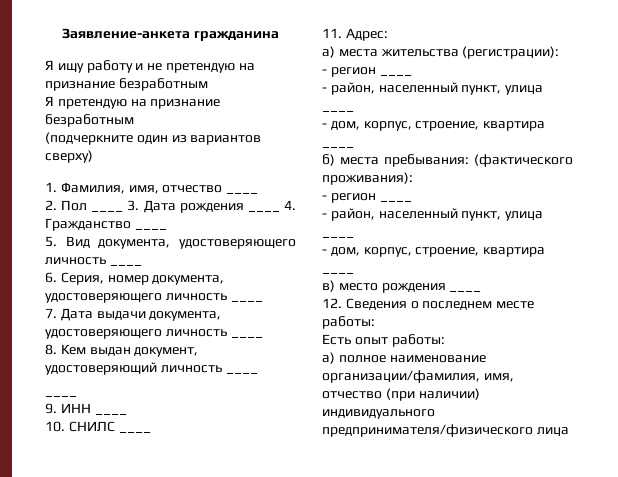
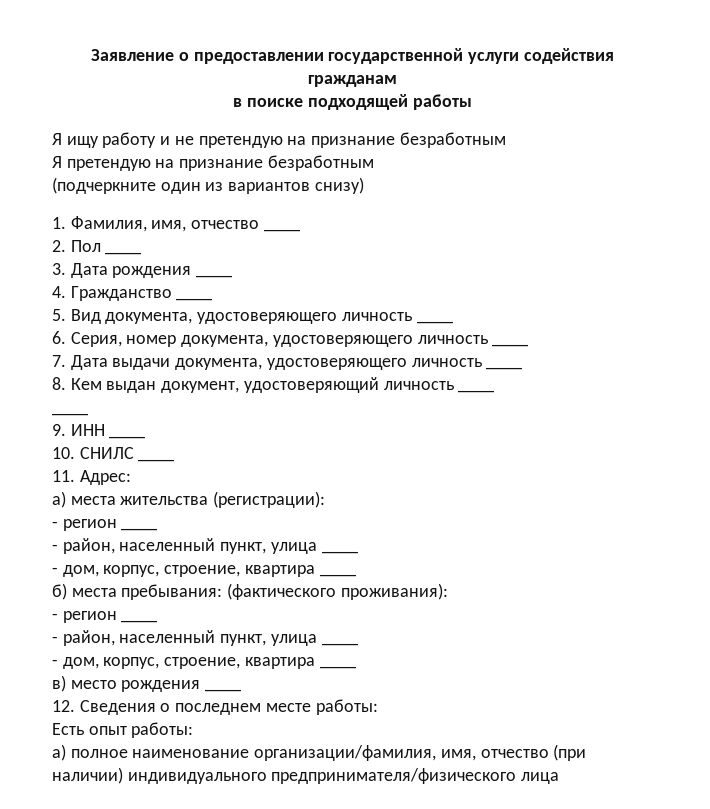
- Заявление-анкета гражданина
+ Заявление о предоставлении государственной услуги содействия гражданам
+ в поиске подходящей работы
- (подчеркните один из вариантов сверху)
+ (подчеркните один из вариантов снизу)
- 2. Пол ____ 3. Дата рождения ____ 4. Гражданство ____
+ 2. Пол ____
+ 3. Дата рождения ____
+ 4. Гражданство ____

